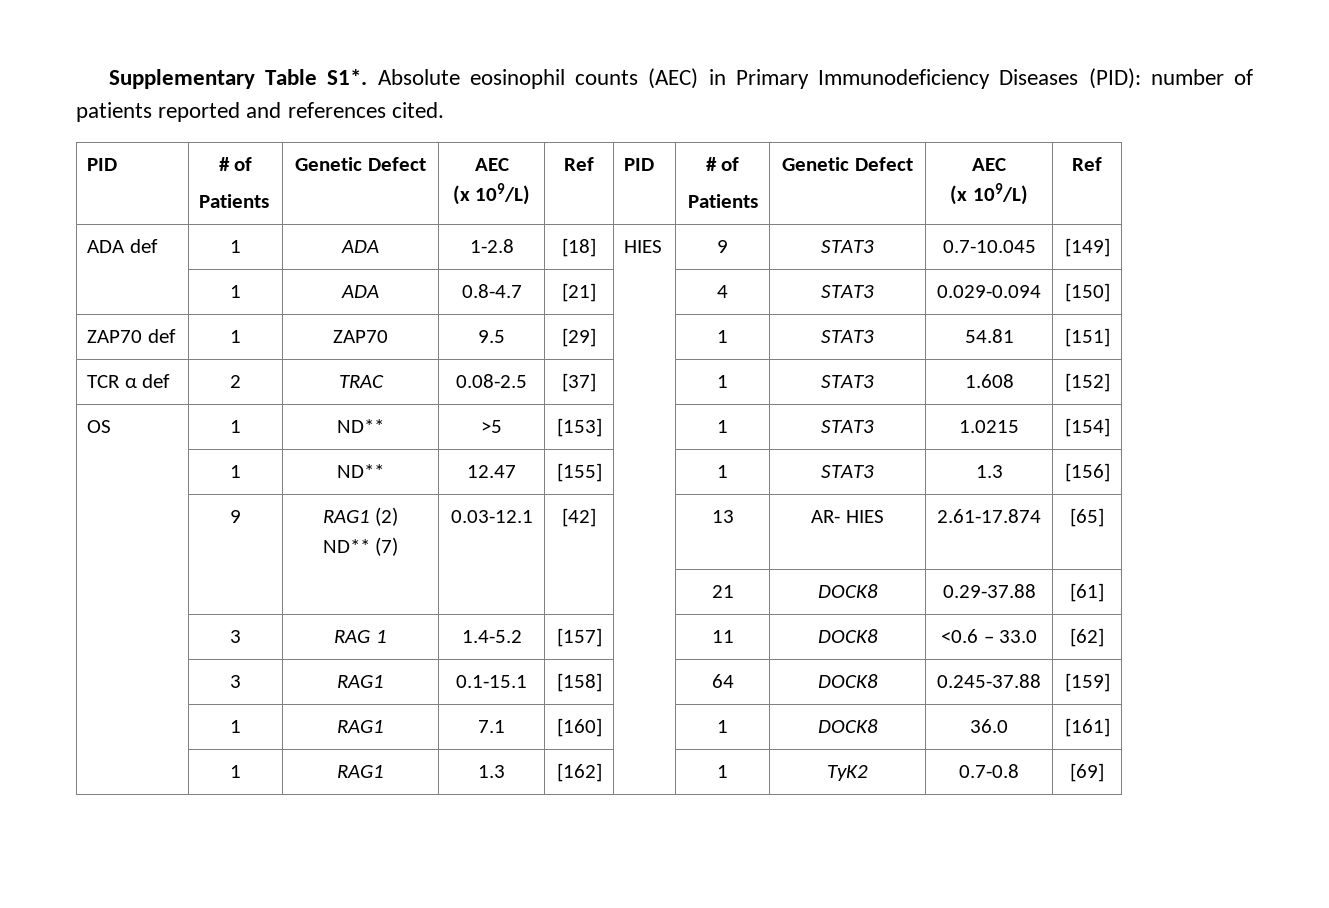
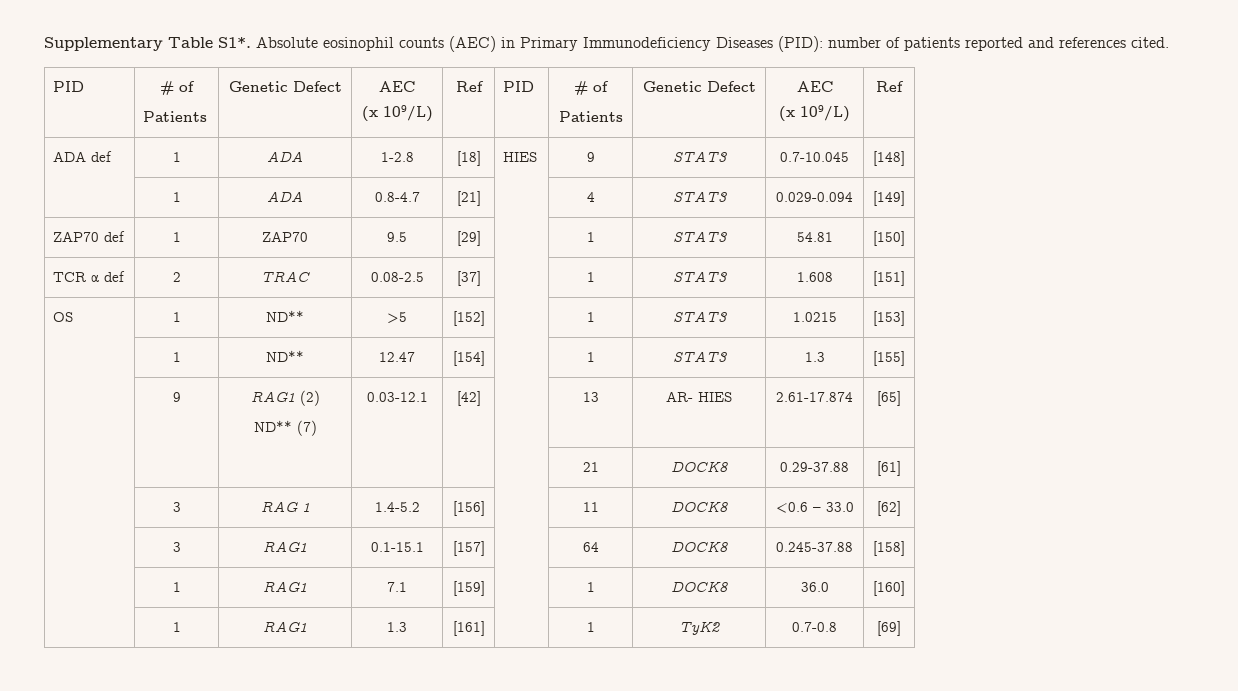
- ADA def | 1 | ADA | 1-2.8 | [18] | HIES | 9 | STAT3 | 0.7-10.045 | [149]
+ ADA def | 1 | ADA | 1-2.8 | [18] | HIES | 9 | STAT3 | 0.7-10.045 | [148]
- | 1 | ADA | 0.8-4.7 | [21] | | 4 | STAT3 | 0.029-0.094 | [150]
+ | 1 | ADA | 0.8-4.7 | [21] | | 4 | STAT3 | 0.029-0.094 | [149]
- ZAP70 def | 1 | ZAP70 | 9.5 | [29] | | 1 | STAT3 | 54.81 | [151]
+ ZAP70 def | 1 | ZAP70 | 9.5 | [29] | | 1 | STAT3 | 54.81 | [150]
- TCR α def | 2 | TRAC | 0.08-2.5 | [37] | | 1 | STAT3 | 1.608 | [152]
+ TCR α def | 2 | TRAC | 0.08-2.5 | [37] | | 1 | STAT3 | 1.608 | [151]
- OS | 1 | ND** | >5 | [153] | | 1 | STAT3 | 1.0215 | [154]
+ OS | 1 | ND** | >5 | [152] | | 1 | STAT3 | 1.0215 | [153]
- | 1 | ND** | 12.47 | [155] | | 1 | STAT3 | 1.3 | [156]
+ | 1 | ND** | 12.47 | [154] | | 1 | STAT3 | 1.3 | [155]
- | 3 | RAG 1 | 1.4-5.2 | [157] | | 11 | DOCK8 | <0.6 – 33.0 | [62]
+ | 3 | RAG 1 | 1.4-5.2 | [156] | | 11 | DOCK8 | <0.6 – 33.0 | [62]
- | 3 | RAG1 | 0.1-15.1 | [158] | | 64 | DOCK8 | 0.245-37.88 | [159]
+ | 3 | RAG1 | 0.1-15.1 | [157] | | 64 | DOCK8 | 0.245-37.88 | [158]
- | 1 | RAG1 | 7.1 | [160] | | 1 | DOCK8 | 36.0 | [161]
+ | 1 | RAG1 | 7.1 | [159] | | 1 | DOCK8 | 36.0 | [160]
- | 1 | RAG1 | 1.3 | [162] | | 1 | TyK2 | 0.7-0.8 | [69]
+ | 1 | RAG1 | 1.3 | [161] | | 1 | TyK2 | 0.7-0.8 | [69]

